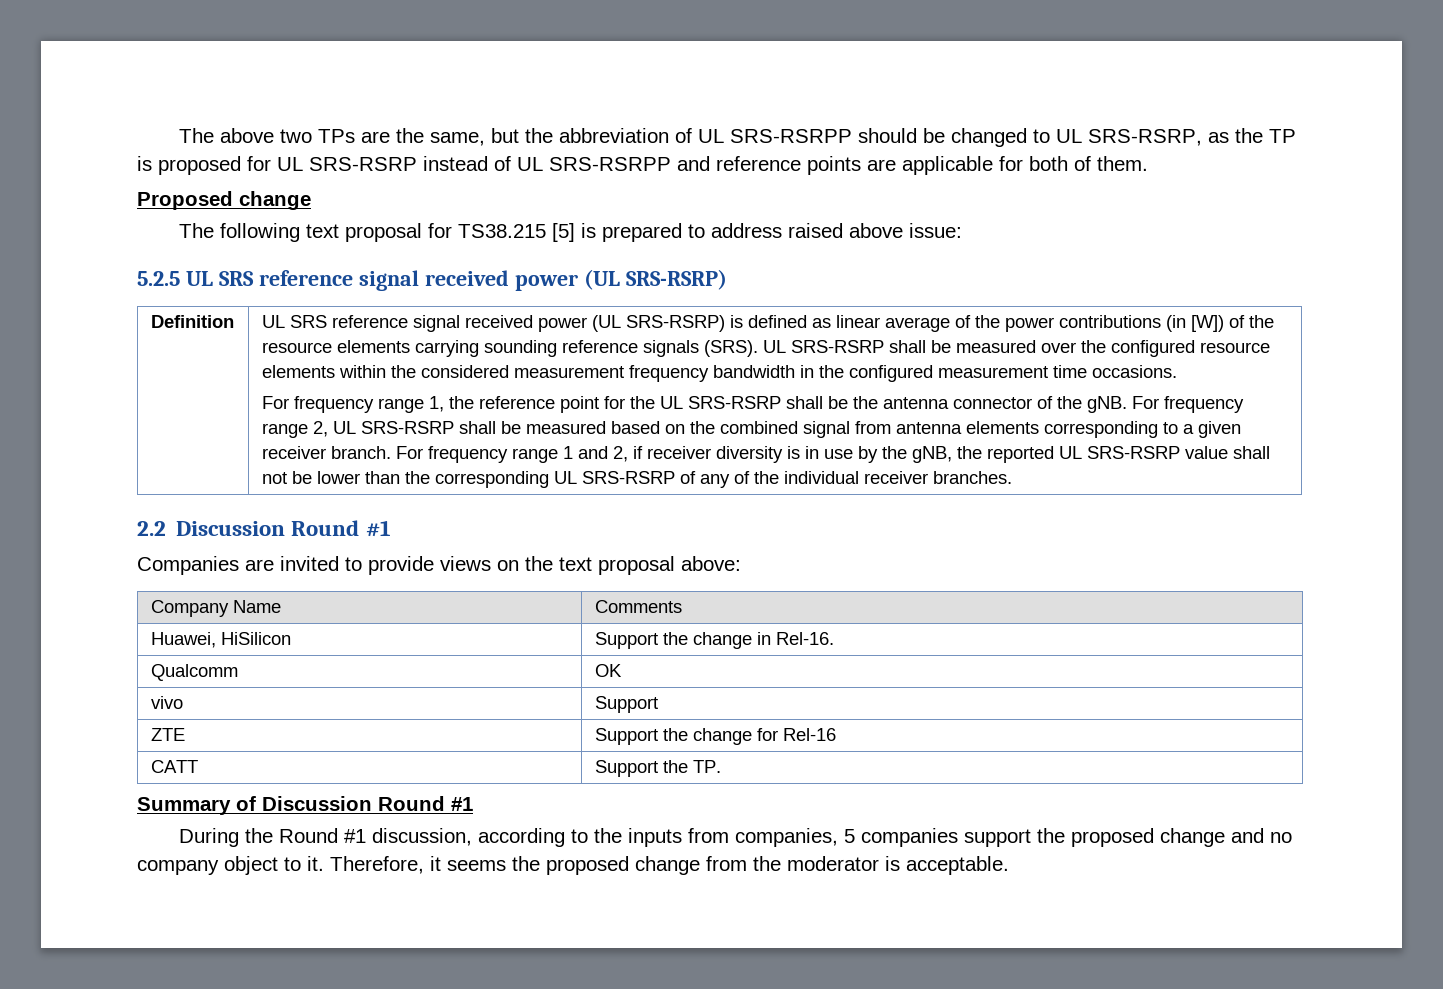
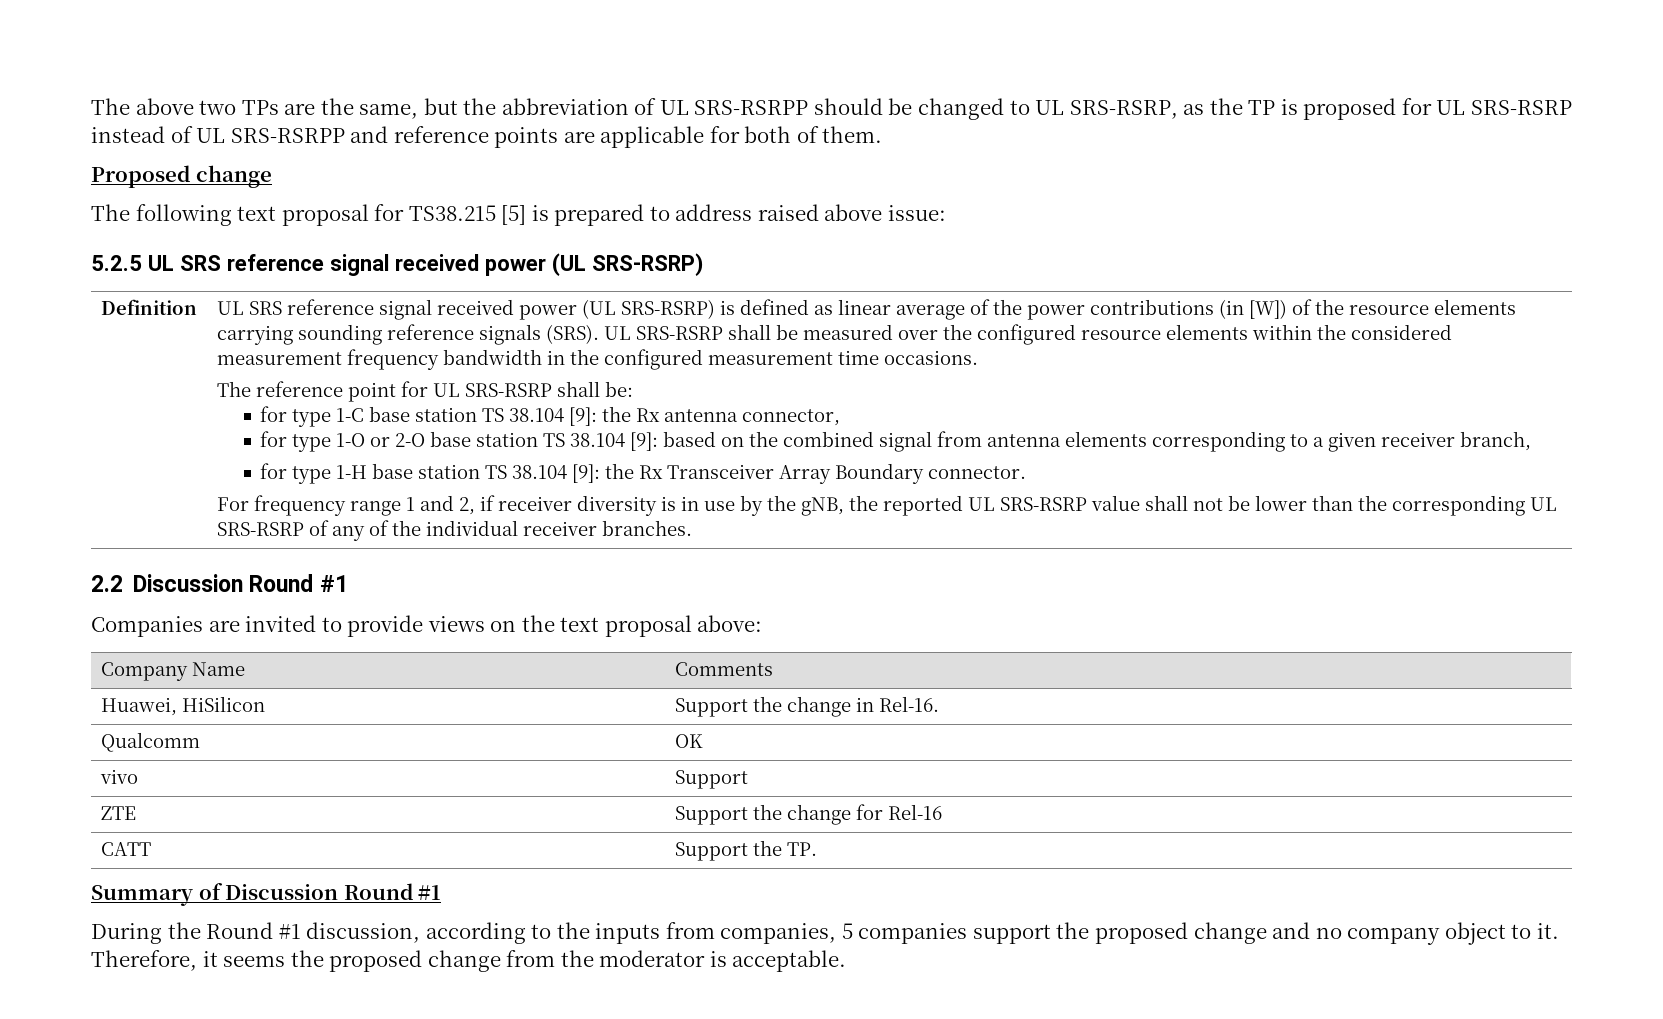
- For frequency range 1, the reference point for the UL SRS-RSRP shall be the antenna connector of the gNB. For frequency range 2, UL SRS-RSRP shall be measured based on the combined signal from antenna elements corresponding to a given receiver branch. For frequency range 1 and 2, if receiver diversity is in use by the gNB, the reported UL SRS-RSRP value shall not be lower than the corresponding UL SRS-RSRP of any of the individual receiver branches.
+ The reference point for UL SRS-RSRP shall be:
+ for type 1-C base station TS 38.104 [9]: the Rx antenna connector,
+ for type 1-O or 2-O base station TS 38.104 [9]: based on the combined signal from antenna elements corresponding to a given receiver branch,
+ for type 1-H base station TS 38.104 [9]: the Rx Transceiver Array Boundary connector.
+ For frequency range 1 and 2, if receiver diversity is in use by the gNB, the reported UL SRS-RSRP value shall not be lower than the corresponding UL SRS-RSRP of any of the individual receiver branches.

